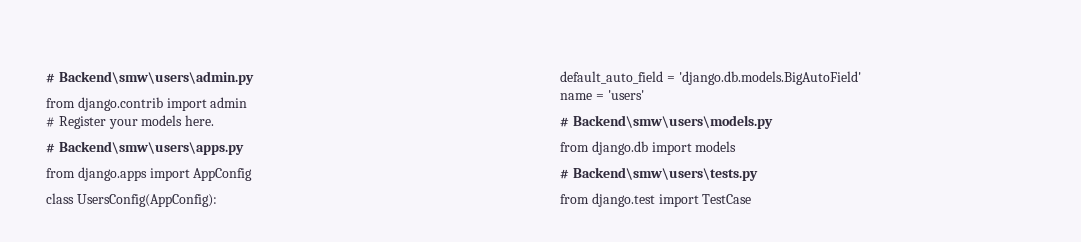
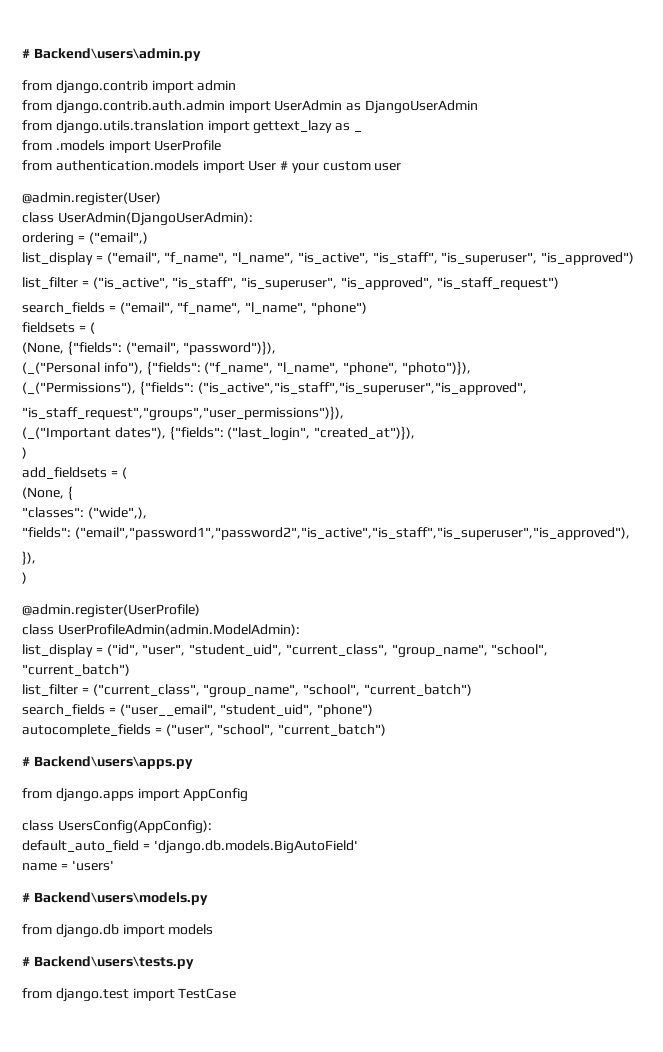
- # Backend\smw\users\admin.py
+ # Backend\users\admin.py
- # Register your models here.
- # Backend\smw\users\apps.py
+ from django.contrib.auth.admin import UserAdmin as DjangoUserAdmin
+ from django.utils.translation import gettext_lazy as _
+ from .models import UserProfile
+ from authentication.models import User # your custom user
+ @admin.register(User)
+ class UserAdmin(DjangoUserAdmin):
+ ordering = ("email",)
+ list_display = ("email", "f_name", "l_name", "is_active", "is_staff", "is_superuser", "is_approved")
+ list_filter = ("is_active", "is_staff", "is_superuser", "is_approved", "is_staff_request")
+ search_fields = ("email", "f_name", "l_name", "phone")
+ fieldsets = (
+ (None, {"fields": ("email", "password")}),
+ (_("Personal info"), {"fields": ("f_name", "l_name", "phone", "photo")}),
+ (_("Permissions"), {"fields": ("is_active","is_staff","is_superuser","is_approved",
+ "is_staff_request","groups","user_permissions")}),
+ (_("Important dates"), {"fields": ("last_login", "created_at")}),
+ )
+ add_fieldsets = (
+ (None, {
+ "classes": ("wide",),
+ "fields": ("email","password1","password2","is_active","is_staff","is_superuser","is_approved"),
+ }),
+ )
+ @admin.register(UserProfile)
+ class UserProfileAdmin(admin.ModelAdmin):
+ list_display = ("id", "user", "student_uid", "current_class", "group_name", "school", "current_batch")
+ list_filter = ("current_class", "group_name", "school", "current_batch")
+ search_fields = ("user__email", "student_uid", "phone")
+ autocomplete_fields = ("user", "school", "current_batch")
+ # Backend\users\apps.py
- # Backend\smw\users\models.py
+ # Backend\users\models.py
- # Backend\smw\users\tests.py
+ # Backend\users\tests.py

